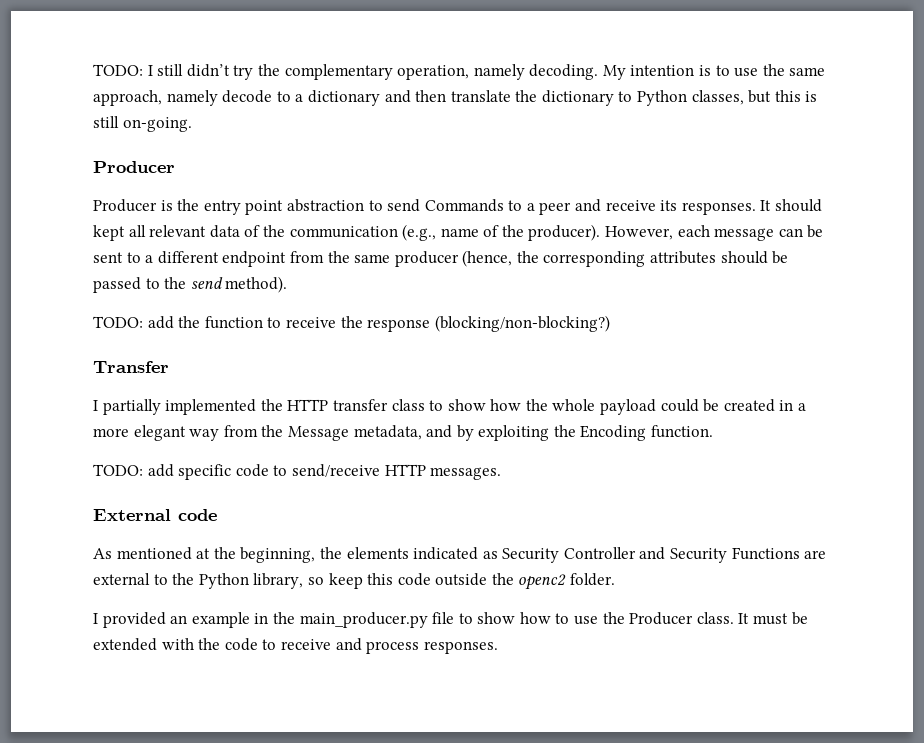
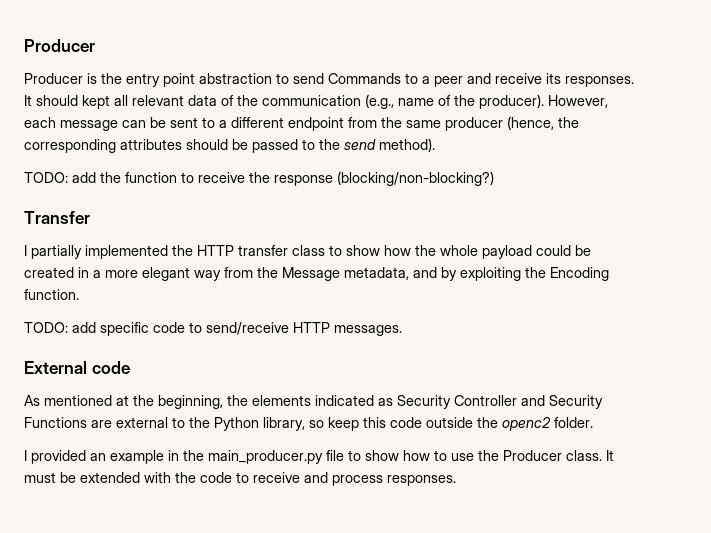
- TODO: I still didn’t try the complementary operation, namely decoding. My intention is to use the same approach, namely decode to a dictionary and then translate the dictionary to Python classes, but this is still on-going.

